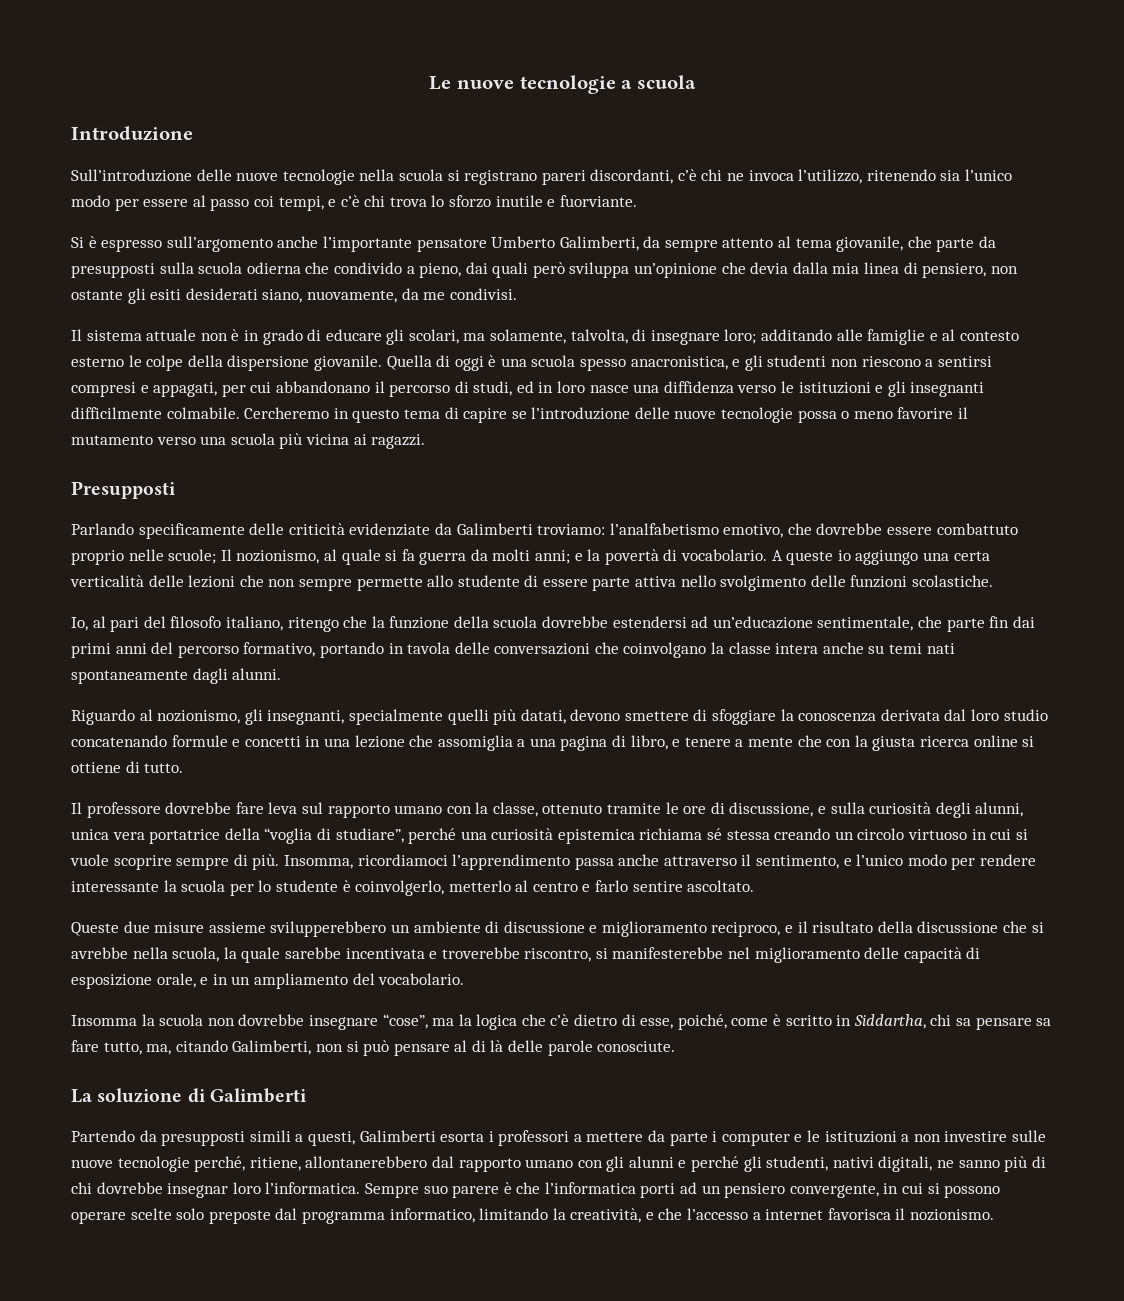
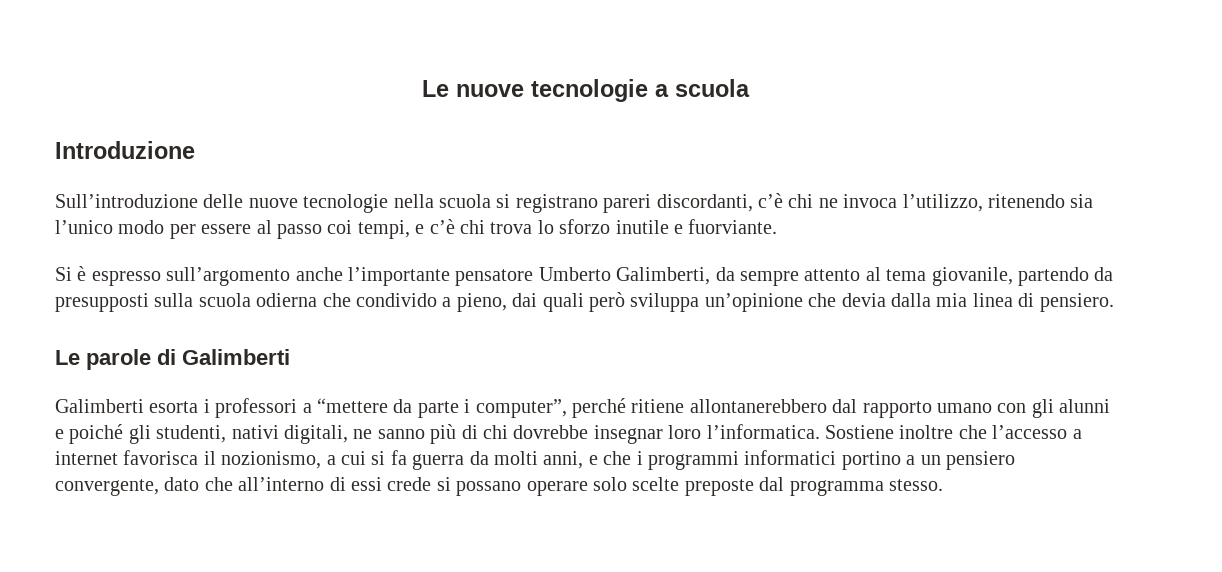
- Si è espresso sull’argomento anche l’importante pensatore Umberto Galimberti, da sempre attento al tema giovanile, che parte da presupposti sulla scuola odierna che condivido a pieno, dai quali però sviluppa un’opinione che devia dalla mia linea di pensiero, non ostante gli esiti desiderati siano, nuovamente, da me condivisi.
- Il sistema attuale non è in grado di educare gli scolari, ma solamente, talvolta, di insegnare loro; additando alle famiglie e al contesto esterno le colpe della dispersione giovanile. Quella di oggi è una scuola spesso anacronistica, e gli studenti non riescono a sentirsi compresi e appagati, per cui abbandonano il percorso di studi, ed in loro nasce una diffidenza verso le istituzioni e gli insegnanti difficilmente colmabile. Cercheremo in questo tema di capire se l’introduzione delle nuove tecnologie possa o meno favorire il mutamento verso una scuola più vicina ai ragazzi.
- Presupposti
- Parlando specificamente delle criticità evidenziate da Galimberti troviamo: l’analfabetismo emotivo, che dovrebbe essere combattuto proprio nelle scuole; Il nozionismo, al quale si fa guerra da molti anni; e la povertà di vocabolario. A queste io aggiungo una certa verticalità delle lezioni che non sempre permette allo studente di essere parte attiva nello svolgimento delle funzioni scolastiche.
- Io, al pari del filosofo italiano, ritengo che la funzione della scuola dovrebbe estendersi ad un’educazione sentimentale, che parte fin dai primi anni del percorso formativo, portando in tavola delle conversazioni che coinvolgano la classe intera anche su temi nati spontaneamente dagli alunni.
- Riguardo al nozionismo, gli insegnanti, specialmente quelli più datati, devono smettere di sfoggiare la conoscenza derivata dal loro studio concatenando formule e concetti in una lezione che assomiglia a una pagina di libro, e tenere a mente che con la giusta ricerca online si ottiene di tutto.
- Il professore dovrebbe fare leva sul rapporto umano con la classe, ottenuto tramite le ore di discussione, e sulla curiosità degli alunni, unica vera portatrice della “voglia di studiare”, perché una curiosità epistemica richiama sé stessa creando un circolo virtuoso in cui si vuole scoprire sempre di più. Insomma, ricordiamoci l’apprendimento passa anche attraverso il sentimento, e l’unico modo per rendere interessante la scuola per lo studente è coinvolgerlo, metterlo al centro e farlo sentire ascoltato.
- Queste due misure assieme svilupperebbero un ambiente di discussione e miglioramento reciproco, e il risultato della discussione che si avrebbe nella scuola, la quale sarebbe incentivata e troverebbe riscontro, si manifesterebbe nel miglioramento delle capacità di esposizione orale, e in un ampliamento del vocabolario.
- Insomma la scuola non dovrebbe insegnare “cose”, ma la logica che c’è dietro di esse, poiché, come è scritto in Siddartha, chi sa pensare sa fare tutto, ma, citando Galimberti, non si può pensare al di là delle parole conosciute.
- La soluzione di Galimberti
- Partendo da presupposti simili a questi, Galimberti esorta i professori a mettere da parte i computer e le istituzioni a non investire sulle nuove tecnologie perché, ritiene, allontanerebbero dal rapporto umano con gli alunni e perché gli studenti, nativi digitali, ne sanno più di chi dovrebbe insegnar loro l’informatica.
+ Si è espresso sull’argomento anche l’importante pensatore Umberto Galimberti, da sempre attento al tema giovanile, partendo da presupposti sulla scuola odierna che condivido a pieno, dai quali però sviluppa un’opinione che devia dalla mia linea di pensiero.
+ Le parole di Galimberti
+ Galimberti esorta i professori a “mettere da parte i computer”, perché ritiene allontanerebbero dal rapporto umano con gli alunni e poiché gli studenti, nativi digitali, ne sanno più di chi dovrebbe insegnar loro l’informatica.
- Sempre suo parere è che l’informatica porti ad un pensiero convergente, in cui si possono operare scelte solo preposte dal programma informatico, limitando la creatività, e che l’accesso a internet favorisca il nozionismo.
+ Sostiene inoltre che l’accesso a internet favorisca il nozionismo, a cui si fa guerra da molti anni, e che i programmi informatici portino a un pensiero convergente, dato che all’interno di essi crede si possano operare solo scelte preposte dal programma stesso.

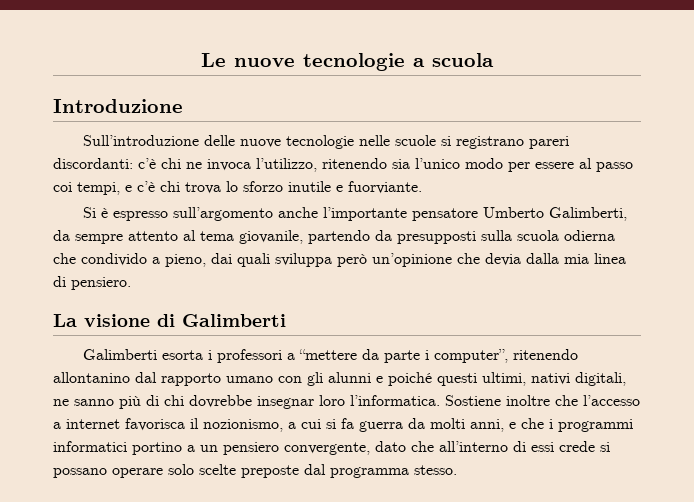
- Sull’introduzione delle nuove tecnologie nella scuola si registrano pareri discordanti, c’è chi ne invoca l’utilizzo, ritenendo sia l’unico modo per essere al passo coi tempi, e c’è chi trova lo sforzo inutile e fuorviante.
+ Sull’introduzione delle nuove tecnologie nelle scuole si registrano pareri discordanti: c’è chi ne invoca l’utilizzo, ritenendo sia l’unico modo per essere al passo coi tempi, e c’è chi trova lo sforzo inutile e fuorviante.
- Si è espresso sull’argomento anche l’importante pensatore Umberto Galimberti, da sempre attento al tema giovanile, partendo da presupposti sulla scuola odierna che condivido a pieno, dai quali però sviluppa un’opinione che devia dalla mia linea di pensiero.
+ Si è espresso sull’argomento anche l’importante pensatore Umberto Galimberti, da sempre attento al tema giovanile, partendo da presupposti sulla scuola odierna che condivido a pieno, dai quali sviluppa però un’opinione che devia dalla mia linea di pensiero.
- Le parole di Galimberti
+ La visione di Galimberti
- Galimberti esorta i professori a “mettere da parte i computer”, perché ritiene allontanerebbero dal rapporto umano con gli alunni e poiché gli studenti, nativi digitali, ne sanno più di chi dovrebbe insegnar loro l’informatica.
+ Galimberti esorta i professori a “mettere da parte i computer”, ritenendo allontanino dal rapporto umano con gli alunni e poiché questi ultimi, nativi digitali, ne sanno più di chi dovrebbe insegnar loro l’informatica.

